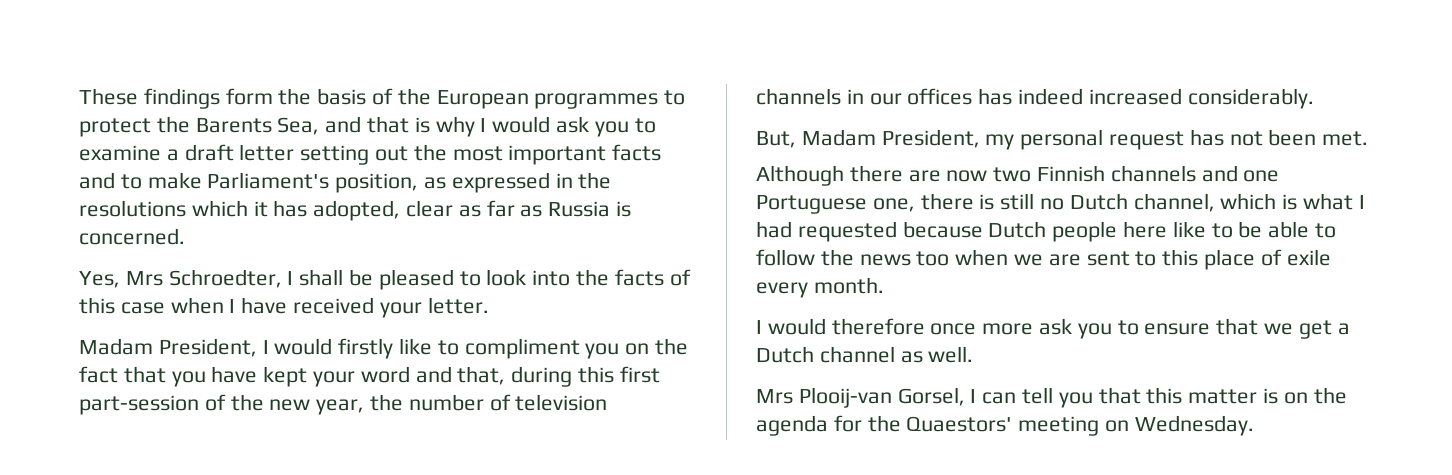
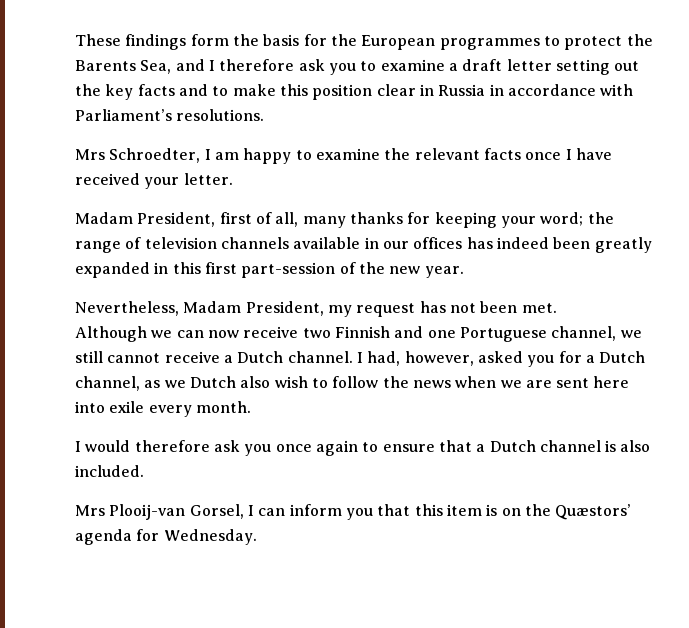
- These findings form the basis of the European programmes to protect the Barents Sea, and that is why I would ask you to examine a draft letter setting out the most important facts and to make Parliament's position, as expressed in the resolutions which it has adopted, clear as far as Russia is concerned.
- Yes, Mrs Schroedter, I shall be pleased to look into the facts of this case when I have received your letter.
+ These findings form the basis for the European programmes to protect the Barents Sea, and I therefore ask you to examine a draft letter setting out the key facts and to make this position clear in Russia in accordance with Parliament’s resolutions.
+ Mrs Schroedter, I am happy to examine the relevant facts once I have received your letter.
- Madam President, I would firstly like to compliment you on the fact that you have kept your word and that, during this first part-session of the new year, the number of television channels in our offices has indeed increased considerably.
- But, Madam President, my personal request has not been met.
+ Madam President, first of all, many thanks for keeping your word; the range of television channels available in our offices has indeed been greatly expanded in this first part-session of the new year.
+ Nevertheless, Madam President, my request has not been met.
- Although there are now two Finnish channels and one Portuguese one, there is still no Dutch channel, which is what I had requested because Dutch people here like to be able to follow the news too when we are sent to this place of exile every month.
+ Although we can now receive two Finnish and one Portuguese channel, we still cannot receive a Dutch channel. I had, however, asked you for a Dutch channel, as we Dutch also wish to follow the news when we are sent here into exile every month.
- I would therefore once more ask you to ensure that we get a Dutch channel as well.
+ I would therefore ask you once again to ensure that a Dutch channel is also included.
- Mrs Plooij-van Gorsel, I can tell you that this matter is on the agenda for the Quaestors' meeting on Wednesday.
+ Mrs Plooij-van Gorsel, I can inform you that this item is on the Quæstors’ agenda for Wednesday.

